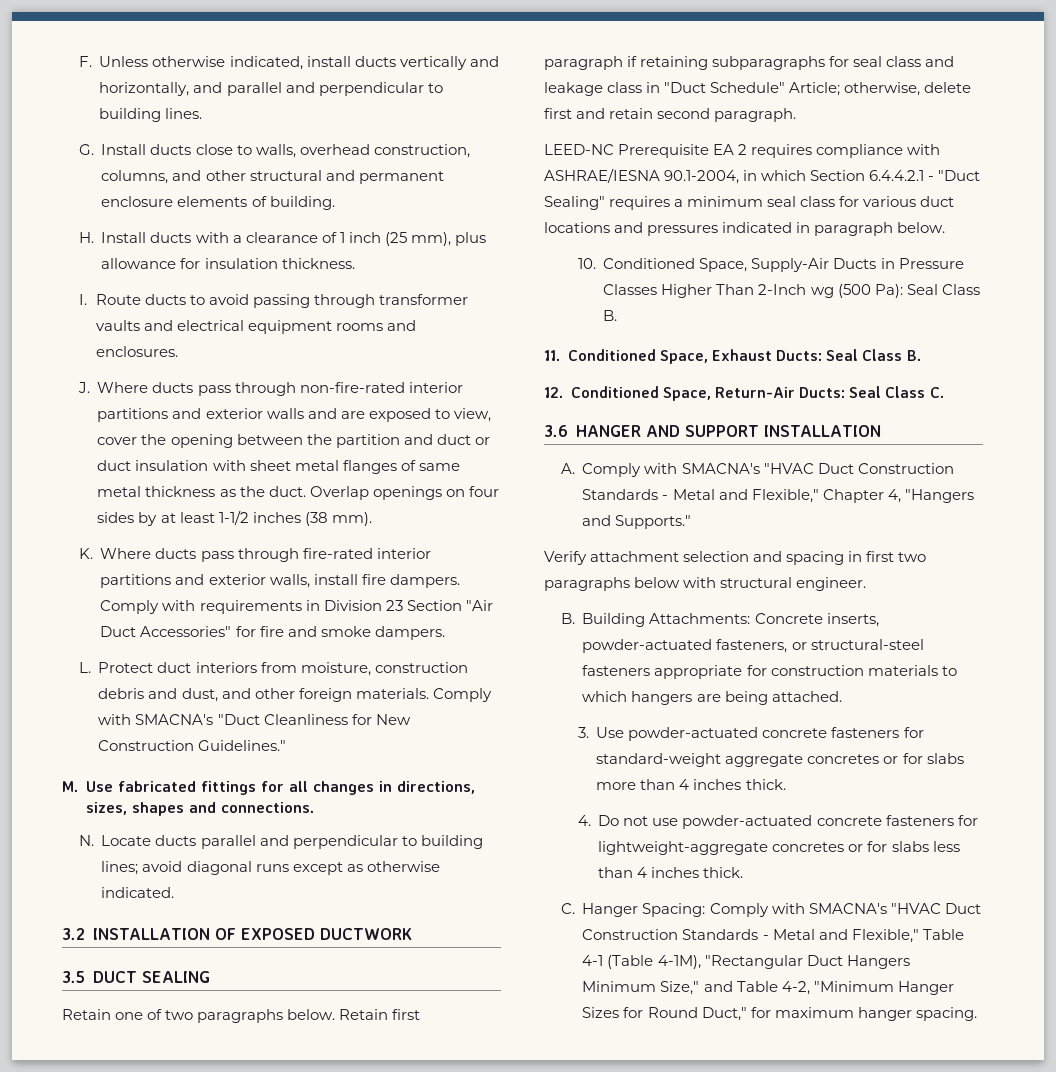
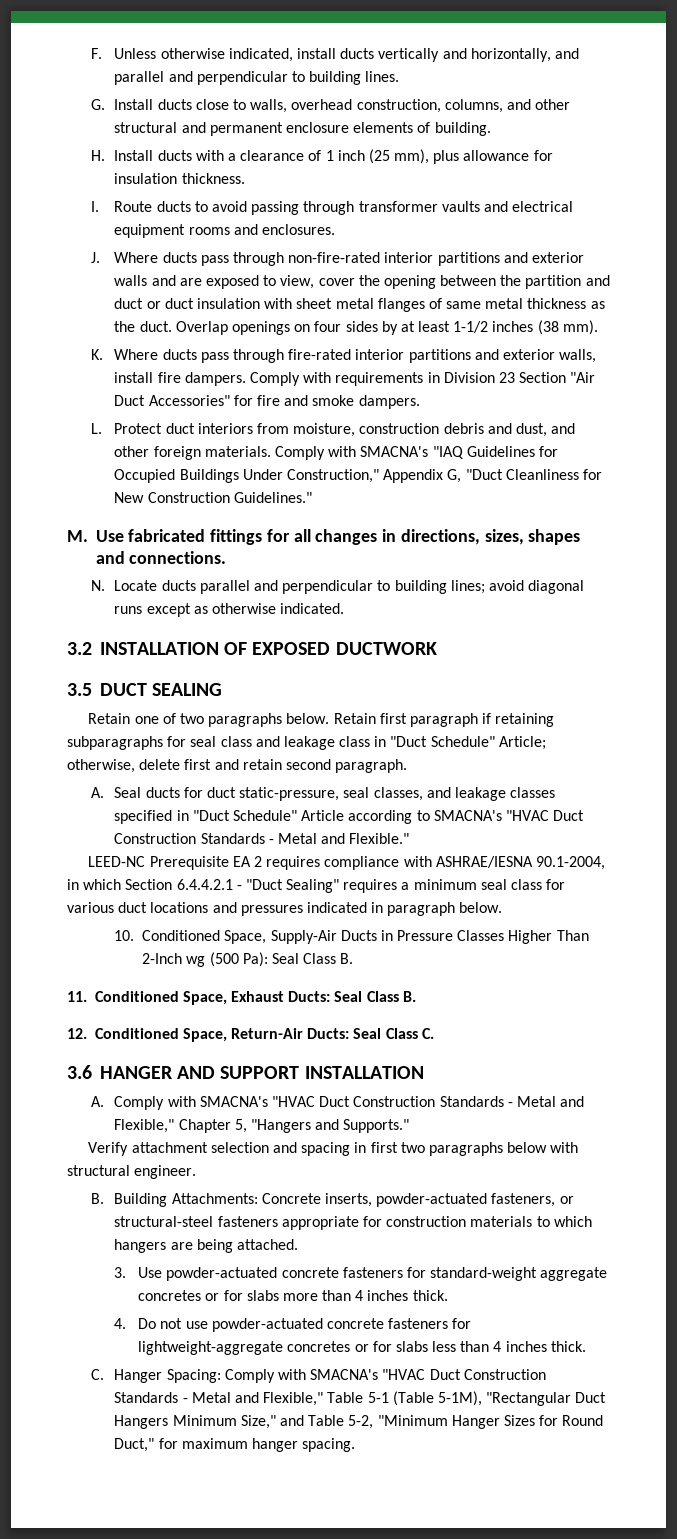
- Comply with SMACNA's "Duct Cleanliness for New Construction Guidelines."
+ Comply with SMACNA's "IAQ Guidelines for Occupied Buildings Under Construction," Appendix G, "Duct Cleanliness for New Construction Guidelines."
+ A. Seal ducts for duct static-pressure, seal classes, and leakage classes specified in "Duct Schedule" Article according to SMACNA's "HVAC Duct Construction Standards - Metal and Flexible."
- A. Comply with SMACNA's "HVAC Duct Construction Standards - Metal and Flexible," Chapter 4, "Hangers and Supports."
+ A. Comply with SMACNA's "HVAC Duct Construction Standards - Metal and Flexible," Chapter 5, "Hangers and Supports."
- C. Hanger Spacing: Comply with SMACNA's "HVAC Duct Construction Standards - Metal and Flexible," Table 4-1 (Table 4-1M), "Rectangular Duct Hangers Minimum Size," and Table 4-2, "Minimum Hanger Sizes for Round Duct," for maximum hanger spacing.
+ C. Hanger Spacing: Comply with SMACNA's "HVAC Duct Construction Standards - Metal and Flexible," Table 5-1 (Table 5-1M), "Rectangular Duct Hangers Minimum Size," and Table 5-2, "Minimum Hanger Sizes for Round Duct," for maximum hanger spacing.

